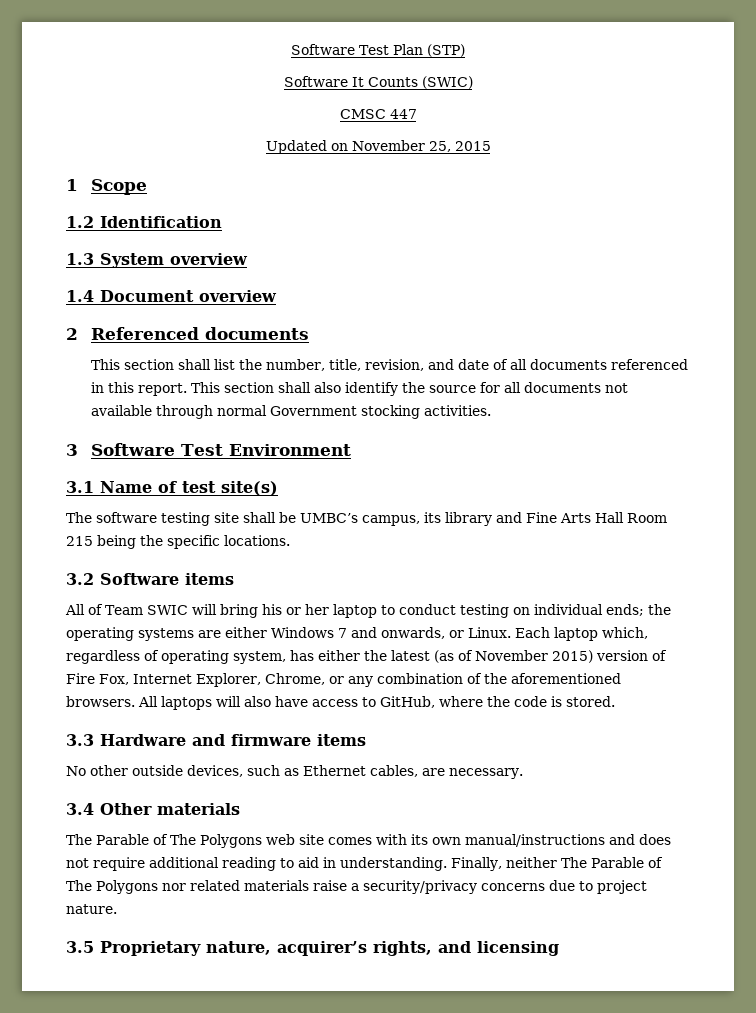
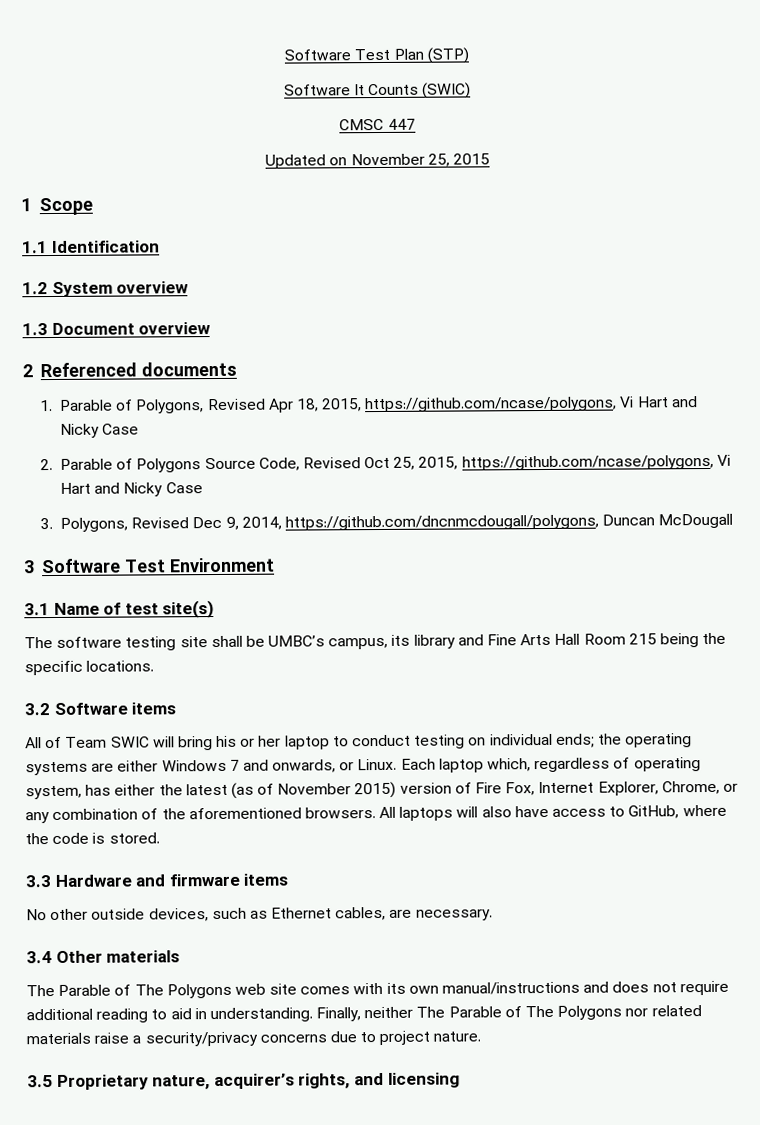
- 1.2 Identification
+ 1.1 Identification
- 1.3 System overview
+ 1.2 System overview
- 1.4 Document overview
+ 1.3 Document overview
- This section shall list the number, title, revision, and date of all documents referenced in this report. This section shall also identify the source for all documents not available through normal Government stocking activities.
+ 1. Parable of Polygons, Revised Apr 18, 2015, https://github.com/ncase/polygons, Vi Hart and Nicky Case
+ 2. Parable of Polygons Source Code, Revised Oct 25, 2015, https://github.com/ncase/polygons, Vi Hart and Nicky Case
+ 3. Polygons, Revised Dec 9, 2014, https://github.com/dncnmcdougall/polygons, Duncan McDougall

